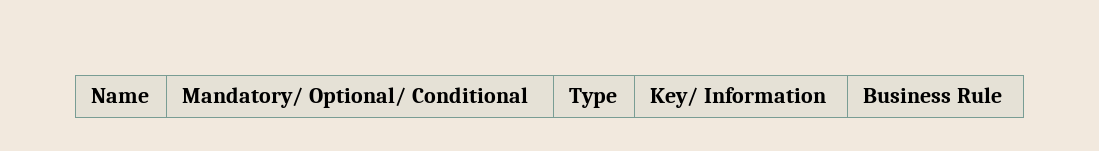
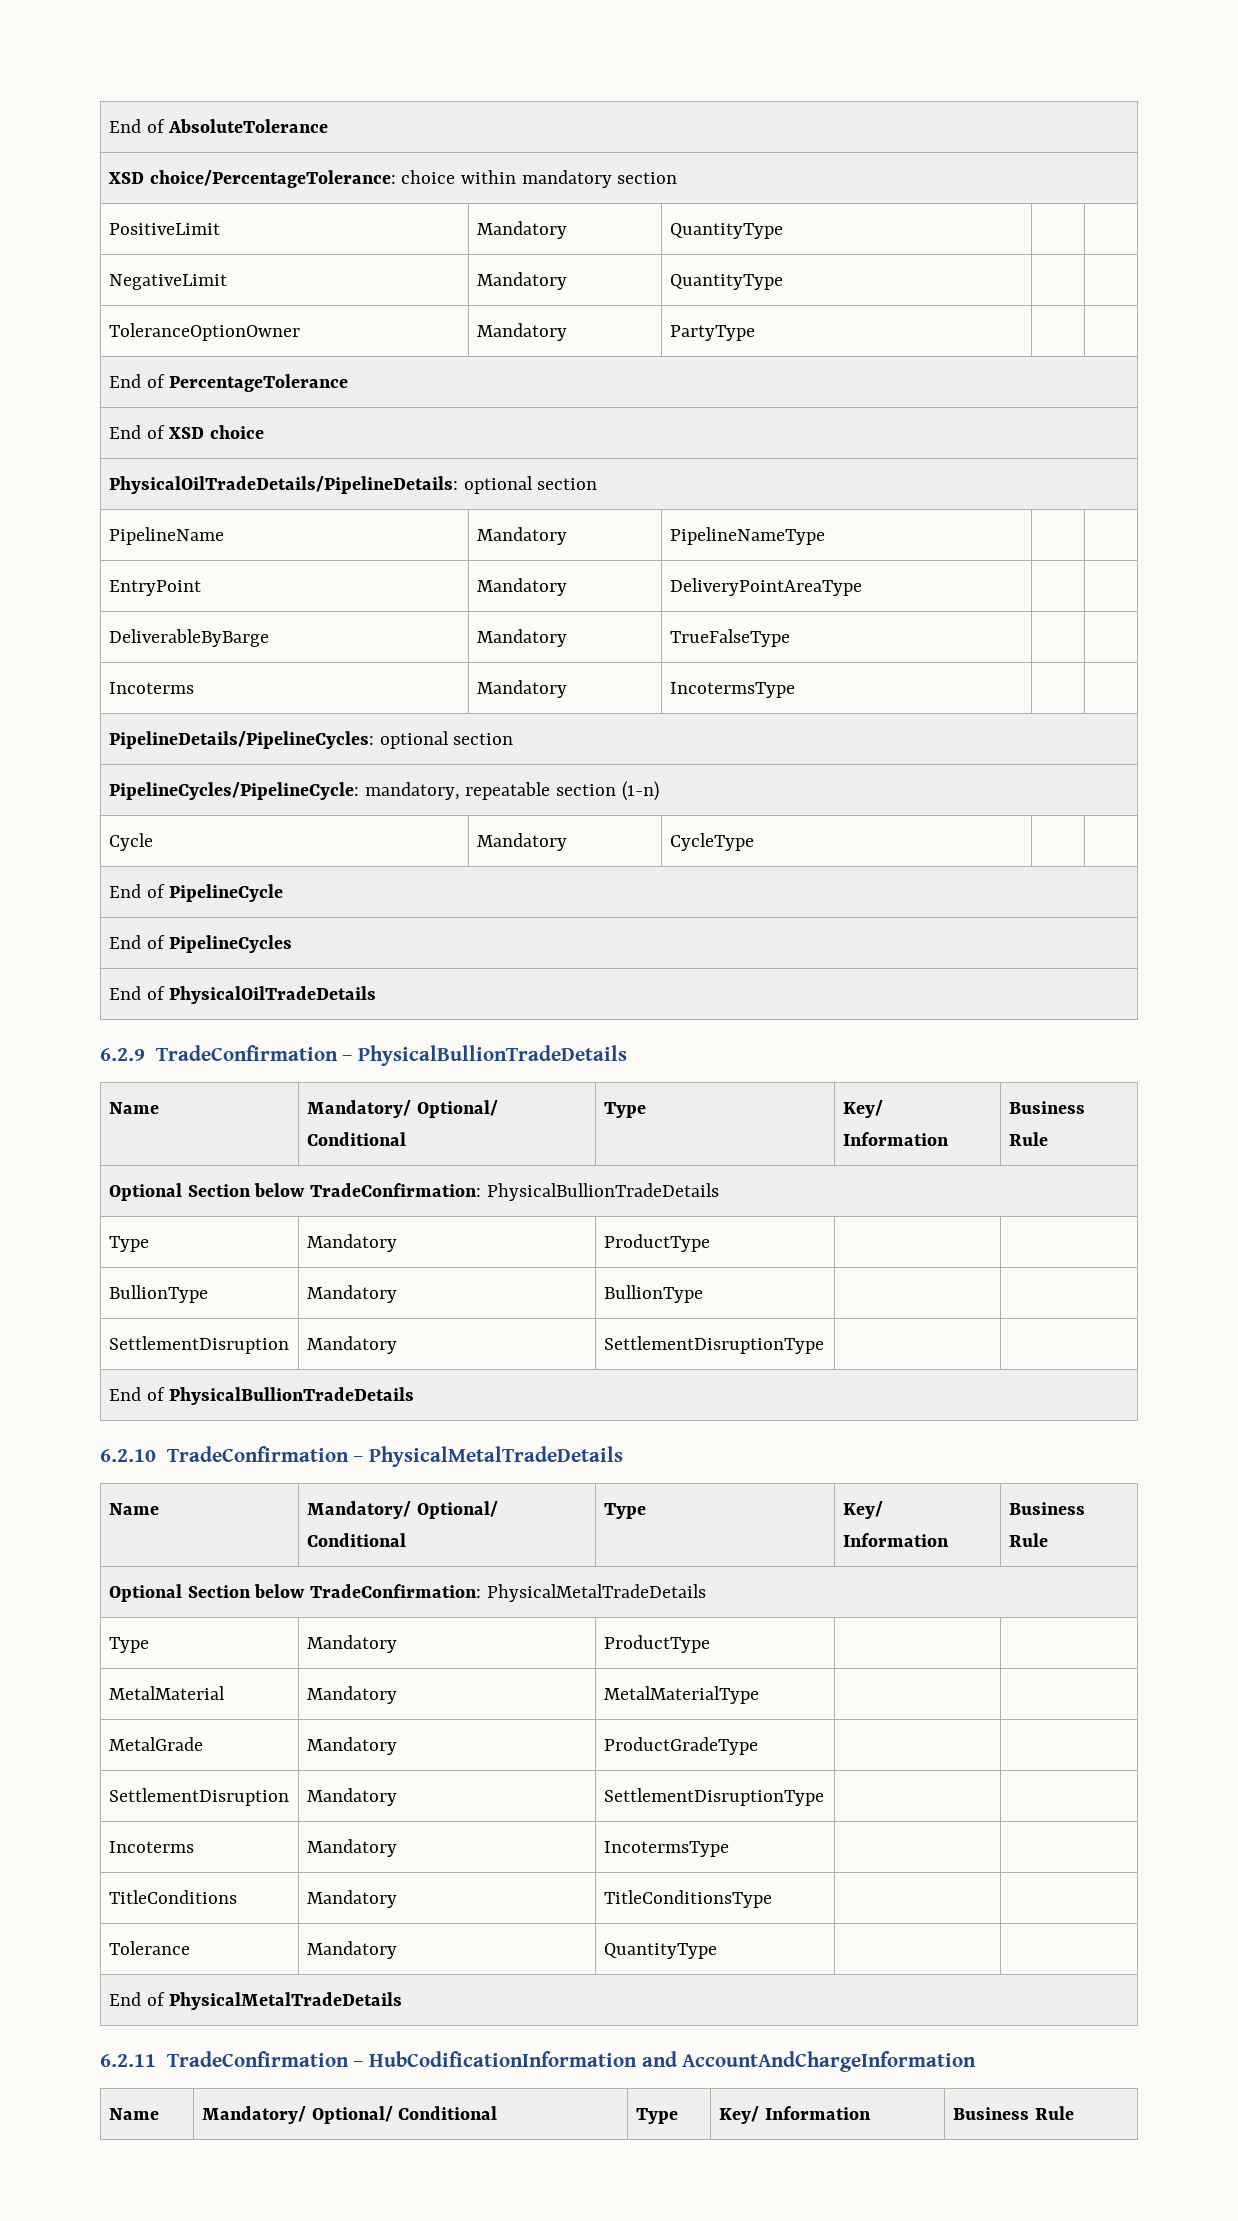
+ End of AbsoluteTolerance
+ XSD choice/PercentageTolerance: choice within mandatory section
+ PositiveLimit | Mandatory | QuantityType | |
+ NegativeLimit | Mandatory | QuantityType | |
+ ToleranceOptionOwner | Mandatory | PartyType | |
+ End of PercentageTolerance
+ End of XSD choice
+ PhysicalOilTradeDetails/PipelineDetails: optional section
+ PipelineName | Mandatory | PipelineNameType | |
+ EntryPoint | Mandatory | DeliveryPointAreaType | |
+ DeliverableByBarge | Mandatory | TrueFalseType | |
+ Incoterms | Mandatory | IncotermsType | |
+ PipelineDetails/PipelineCycles: optional section
+ PipelineCycles/PipelineCycle: mandatory, repeatable section (1-n)
+ Cycle | Mandatory | CycleType | |
+ End of PipelineCycle
+ End of PipelineCycles
+ End of PhysicalOilTradeDetails
+ 6.2.9 TradeConfirmation – PhysicalBullionTradeDetails
+ Name | Mandatory/ Optional/ Conditional | Type | Key/ Information | Business Rule
+ Optional Section below TradeConfirmation: PhysicalBullionTradeDetails
+ Type | Mandatory | ProductType | |
+ BullionType | Mandatory | BullionType | |
+ SettlementDisruption | Mandatory | SettlementDisruptionType | |
+ End of PhysicalBullionTradeDetails
+ 6.2.10 TradeConfirmation – PhysicalMetalTradeDetails
+ Name | Mandatory/ Optional/ Conditional | Type | Key/ Information | Business Rule
+ Optional Section below TradeConfirmation: PhysicalMetalTradeDetails
+ Type | Mandatory | ProductType | |
+ MetalMaterial | Mandatory | MetalMaterialType | |
+ MetalGrade | Mandatory | ProductGradeType | |
+ SettlementDisruption | Mandatory | SettlementDisruptionType | |
+ Incoterms | Mandatory | IncotermsType | |
+ TitleConditions | Mandatory | TitleConditionsType | |
+ Tolerance | Mandatory | QuantityType | |
+ End of PhysicalMetalTradeDetails
+ 6.2.11 TradeConfirmation – HubCodificationInformation and AccountAndChargeInformation

